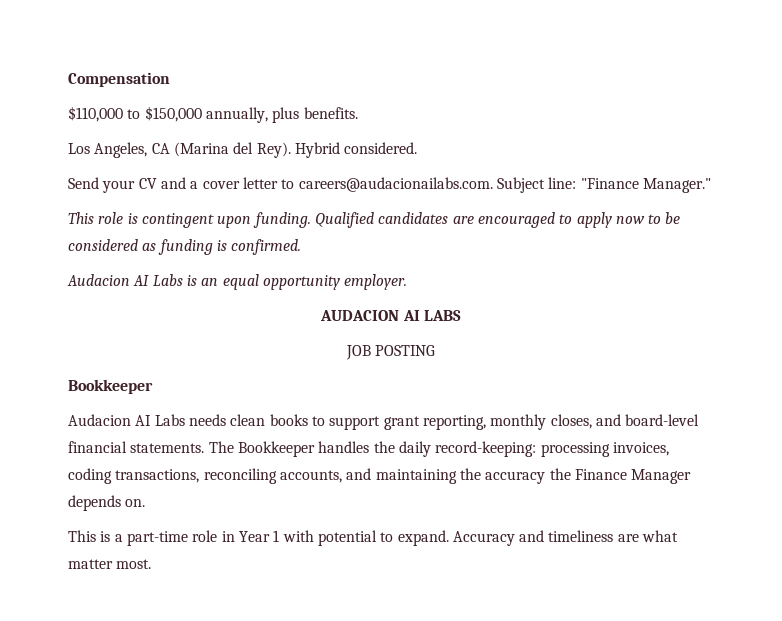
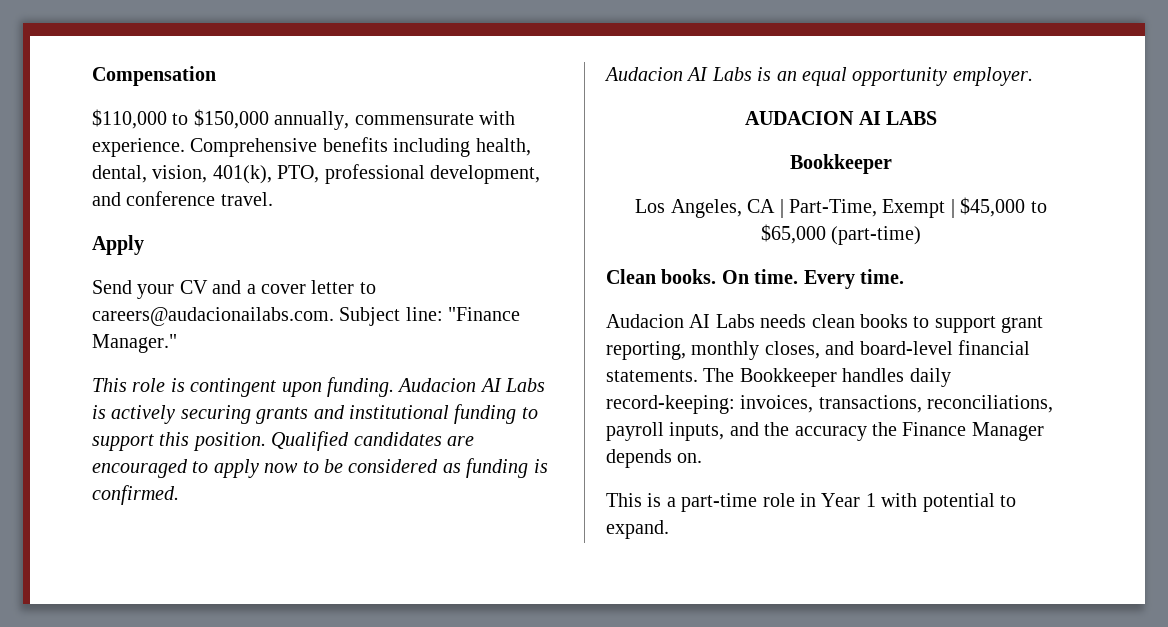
- $110,000 to $150,000 annually, plus benefits.
- Los Angeles, CA (Marina del Rey). Hybrid considered.
+ $110,000 to $150,000 annually, commensurate with experience. Comprehensive benefits including health, dental, vision, 401(k), PTO, professional development, and conference travel.
+ Apply
+ Audacion AI Labs is actively securing grants and institutional funding to support this position.
  AUDACION AI LABS
- JOB POSTING
  Bookkeeper
+ Los Angeles, CA | Part-Time, Exempt | $45,000 to $65,000 (part-time)
+ Clean books. On time. Every time.
- The Bookkeeper handles the daily record-keeping: processing invoices, coding transactions, reconciling accounts, and maintaining the accuracy the Finance Manager depends on.
+ The Bookkeeper handles daily record-keeping: invoices, transactions, reconciliations, payroll inputs, and the accuracy the Finance Manager depends on.
- Accuracy and timeliness are what matter most.

